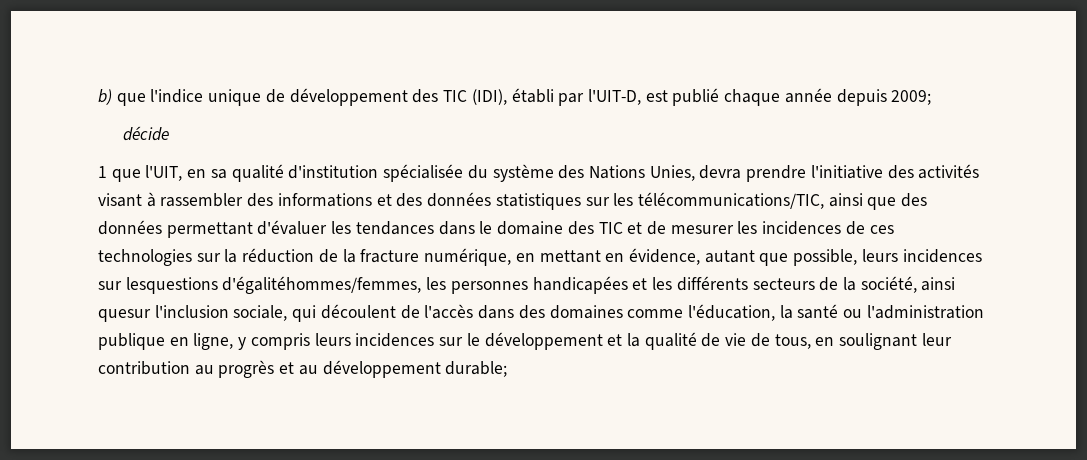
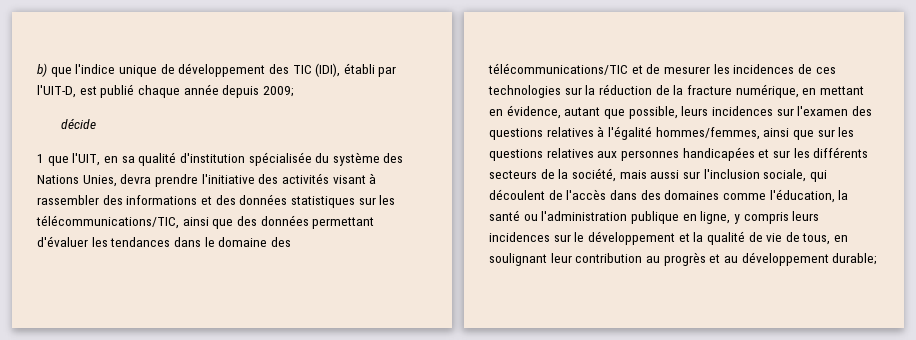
- 1 que l'UIT, en sa qualité d'institution spécialisée du système des Nations Unies, devra prendre l'initiative des activités visant à rassembler des informations et des données statistiques sur les télécommunications/TIC, ainsi que des données permettant d'évaluer les tendances dans le domaine des TIC et de mesurer les incidences de ces technologies sur la réduction de la fracture numérique, en mettant en évidence, autant que possible, leurs incidences sur lesquestions d'égalitéhommes/femmes, les personnes handicapées et les différents secteurs de la société, ainsi quesur l'inclusion sociale, qui découlent de l'accès dans des domaines comme l'éducation, la santé ou l'administration publique en ligne, y compris leurs incidences sur le développement et la qualité de vie de tous, en soulignant leur contribution au progrès et au développement durable;
+ 1 que l'UIT, en sa qualité d'institution spécialisée du système des Nations Unies, devra prendre l'initiative des activités visant à rassembler des informations et des données statistiques sur les télécommunications/TIC, ainsi que des données permettant d'évaluer les tendances dans le domaine des télécommunications/TIC et de mesurer les incidences de ces technologies sur la réduction de la fracture numérique, en mettant en évidence, autant que possible, leurs incidences sur l'examen des questions relatives à l'égalité hommes/femmes, ainsi que sur les questions relatives aux personnes handicapées et sur les différents secteurs de la société, mais aussi sur l'inclusion sociale, qui découlent de l'accès dans des domaines comme l'éducation, la santé ou l'administration publique en ligne, y compris leurs incidences sur le développement et la qualité de vie de tous, en soulignant leur contribution au progrès et au développement durable;

